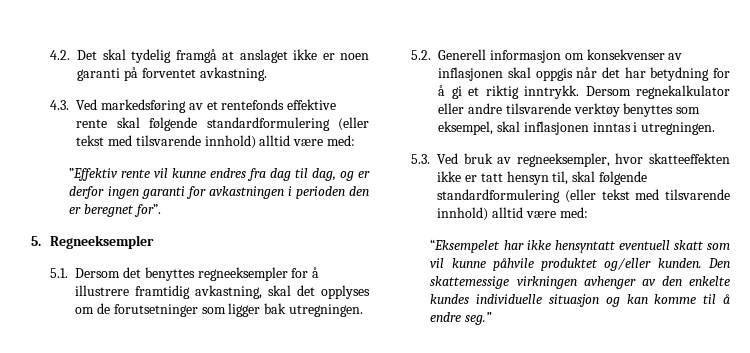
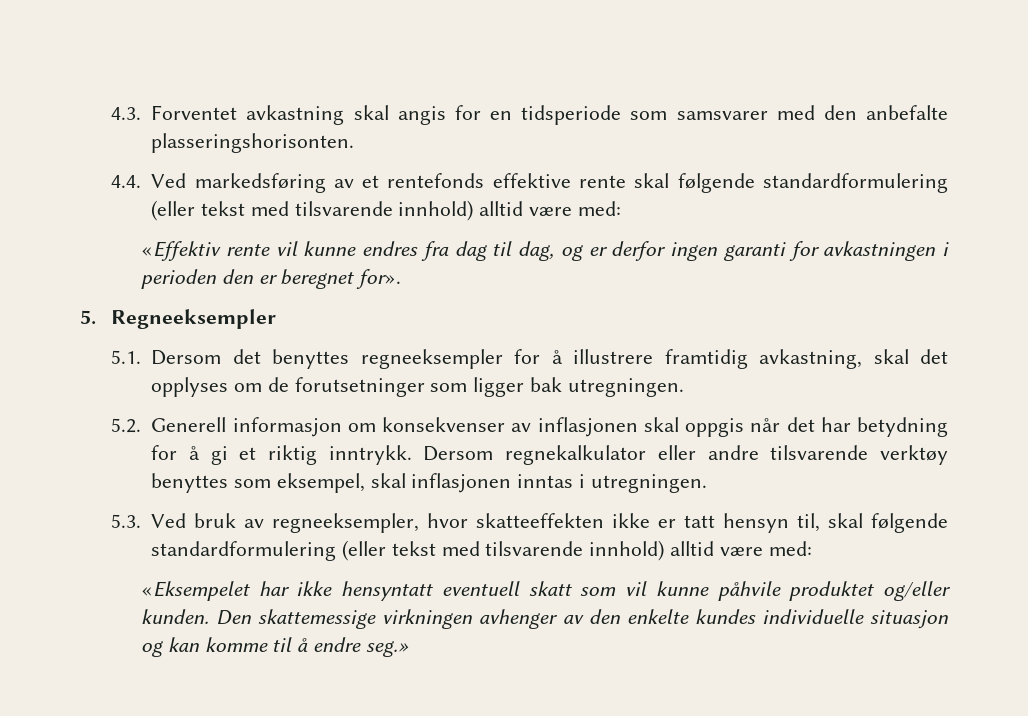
- 4.2. Det skal tydelig framgå at anslaget ikke er noen garanti på forventet avkastning.
- 4.3. Ved markedsføring av et rentefonds effektive rente skal følgende standardformulering (eller tekst med tilsvarende innhold) alltid være med:
+ 4.3. Forventet avkastning skal angis for en tidsperiode som samsvarer med den anbefalte plasseringshorisonten.
+ 4.4. Ved markedsføring av et rentefonds effektive rente skal følgende standardformulering (eller tekst med tilsvarende innhold) alltid være med:
- ”Effektiv rente vil kunne endres fra dag til dag, og er derfor ingen garanti for avkastningen i perioden den er beregnet for”.
+ «Effektiv rente vil kunne endres fra dag til dag, og er derfor ingen garanti for avkastningen i perioden den er beregnet for».
- “Eksempelet har ikke hensyntatt eventuell skatt som vil kunne påhvile produktet og/eller kunden.
+ «Eksempelet har ikke hensyntatt eventuell skatt som vil kunne påhvile produktet og/eller kunden.
- Den skattemessige virkningen avhenger av den enkelte kundes individuelle situasjon og kan komme til å endre seg.”
+ Den skattemessige virkningen avhenger av den enkelte kundes individuelle situasjon og kan komme til å endre seg.»

